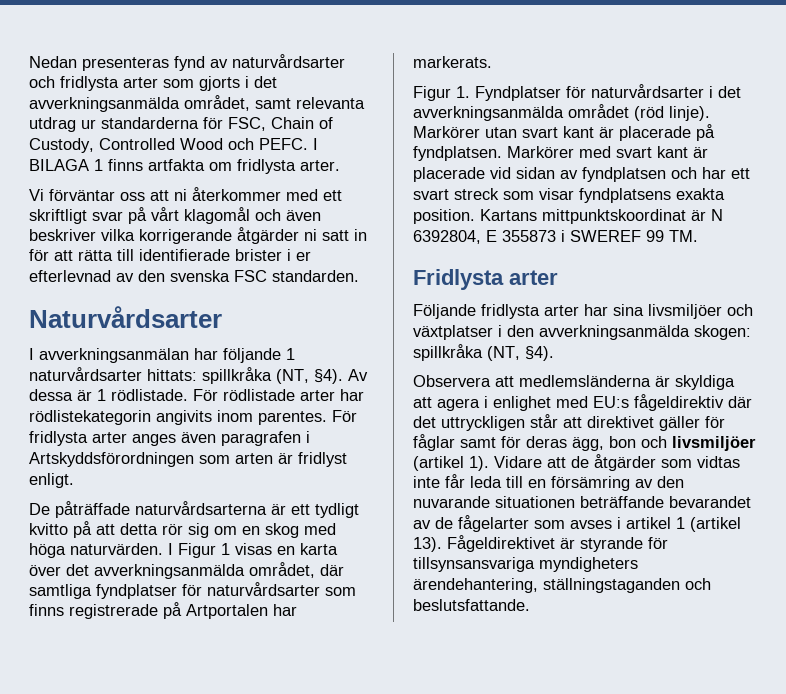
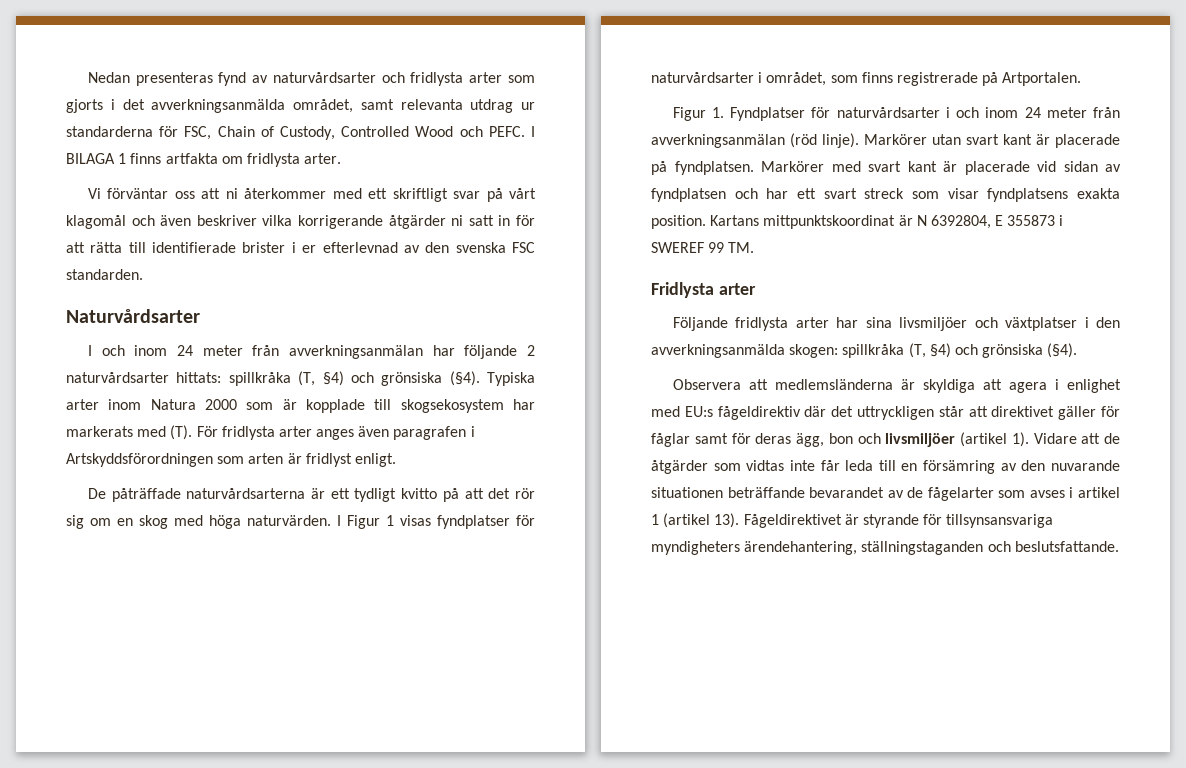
- I avverkningsanmälan har följande 1 naturvårdsarter hittats: spillkråka (NT, §4). Av dessa är 1 rödlistade. För rödlistade arter har rödlistekategorin angivits inom parentes. För fridlysta arter anges även paragrafen i Artskyddsförordningen som arten är fridlyst enligt.
+ I och inom 24 meter från avverkningsanmälan har följande 2 naturvårdsarter hittats: spillkråka (T, §4) och grönsiska (§4). Typiska arter inom Natura 2000 som är kopplade till skogsekosystem har markerats med (T). För fridlysta arter anges även paragrafen i Artskyddsförordningen som arten är fridlyst enligt.
- De påträffade naturvårdsarterna är ett tydligt kvitto på att detta rör sig om en skog med höga naturvärden.
+ De påträffade naturvårdsarterna är ett tydligt kvitto på att det rör sig om en skog med höga naturvärden.
- I Figur 1 visas en karta över det avverkningsanmälda området, där samtliga fyndplatser för naturvårdsarter som finns registrerade på Artportalen har markerats.
+ I Figur 1 visas fyndplatser för naturvårdsarter i området, som finns registrerade på Artportalen.
- Figur 1. Fyndplatser för naturvårdsarter i det avverkningsanmälda området (röd linje).
+ Figur 1. Fyndplatser för naturvårdsarter i och inom 24 meter från avverkningsanmälan (röd linje).
- Följande fridlysta arter har sina livsmiljöer och växtplatser i den avverkningsanmälda skogen: spillkråka (NT, §4).
+ Följande fridlysta arter har sina livsmiljöer och växtplatser i den avverkningsanmälda skogen: spillkråka (T, §4) och grönsiska (§4).

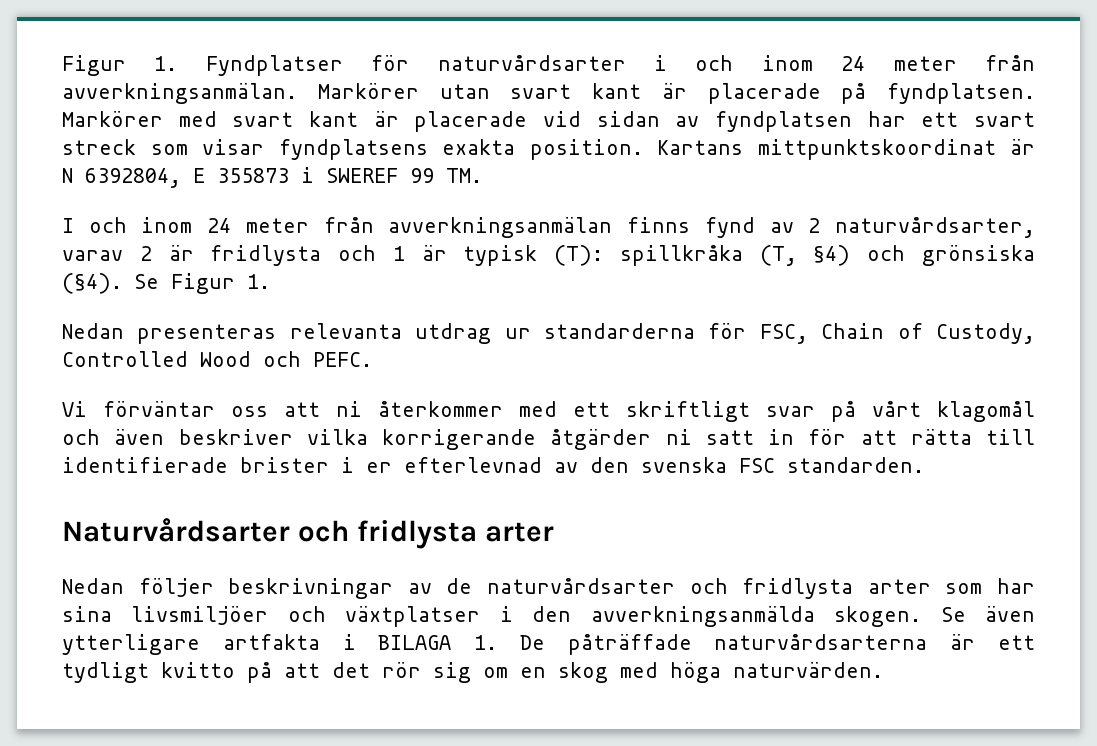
- Nedan presenteras fynd av naturvårdsarter och fridlysta arter som gjorts i det avverkningsanmälda området, samt relevanta utdrag ur standarderna för FSC, Chain of Custody, Controlled Wood och PEFC. I BILAGA 1 finns artfakta om fridlysta arter.
+ Figur 1. Fyndplatser för naturvårdsarter i och inom 24 meter från avverkningsanmälan. Markörer utan svart kant är placerade på fyndplatsen. Markörer med svart kant är placerade vid sidan av fyndplatsen har ett svart streck som visar fyndplatsens exakta position. Kartans mittpunktskoordinat är N 6392804, E 355873 i SWEREF 99 TM.
+ I och inom 24 meter från avverkningsanmälan finns fynd av 2 naturvårdsarter, varav 2 är fridlysta och 1 är typisk (T): spillkråka (T, §4) och grönsiska (§4). Se Figur 1.
+ Nedan presenteras relevanta utdrag ur standarderna för FSC, Chain of Custody, Controlled Wood och PEFC.
- Naturvårdsarter
- I och inom 24 meter från avverkningsanmälan har följande 2 naturvårdsarter hittats: spillkråka (T, §4) och grönsiska (§4). Typiska arter inom Natura 2000 som är kopplade till skogsekosystem har markerats med (T). För fridlysta arter anges även paragrafen i Artskyddsförordningen som arten är fridlyst enligt.
- De påträffade naturvårdsarterna är ett tydligt kvitto på att det rör sig om en skog med höga naturvärden. I Figur 1 visas fyndplatser för naturvårdsarter i området, som finns registrerade på Artportalen.
- Figur 1. Fyndplatser för naturvårdsarter i och inom 24 meter från avverkningsanmälan (röd linje). Markörer utan svart kant är placerade på fyndplatsen. Markörer med svart kant är placerade vid sidan av fyndplatsen och har ett svart streck som visar fyndplatsens exakta position. Kartans mittpunktskoordinat är N 6392804, E 355873 i SWEREF 99 TM.
- Fridlysta arter
- Följande fridlysta arter har sina livsmiljöer och växtplatser i den avverkningsanmälda skogen: spillkråka (T, §4) och grönsiska (§4).
- Observera att medlemsländerna är skyldiga att agera i enlighet med EU:s fågeldirektiv där det uttryckligen står att direktivet gäller för fåglar samt för deras ägg, bon och livsmiljöer (artikel 1). Vidare att de åtgärder som vidtas inte får leda till en försämring av den nuvarande situationen beträffande bevarandet av de fågelarter som avses i artikel 1 (artikel 13). Fågeldirektivet är styrande för tillsynsansvariga myndigheters ärendehantering, ställningstaganden och beslutsfattande.
+ Naturvårdsarter och fridlysta arter
+ Nedan följer beskrivningar av de naturvårdsarter och fridlysta arter som har sina livsmiljöer och växtplatser i den avverkningsanmälda skogen. Se även ytterligare artfakta i BILAGA 1. De påträffade naturvårdsarterna är ett tydligt kvitto på att det rör sig om en skog med höga naturvärden.

